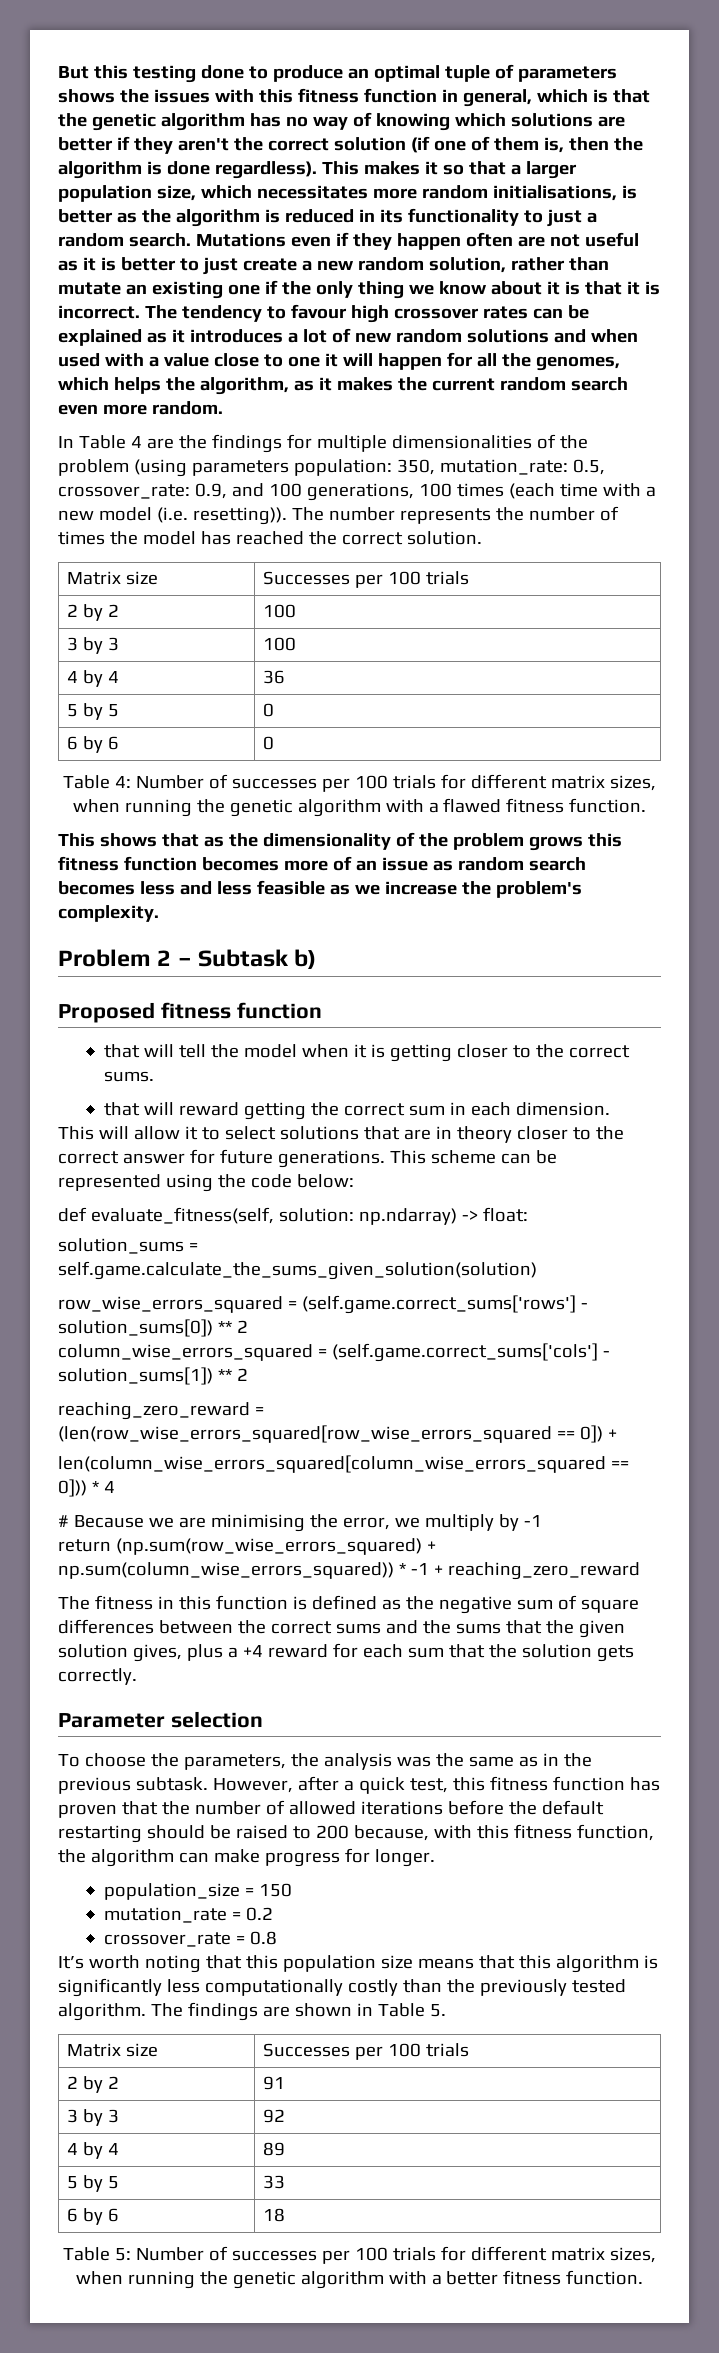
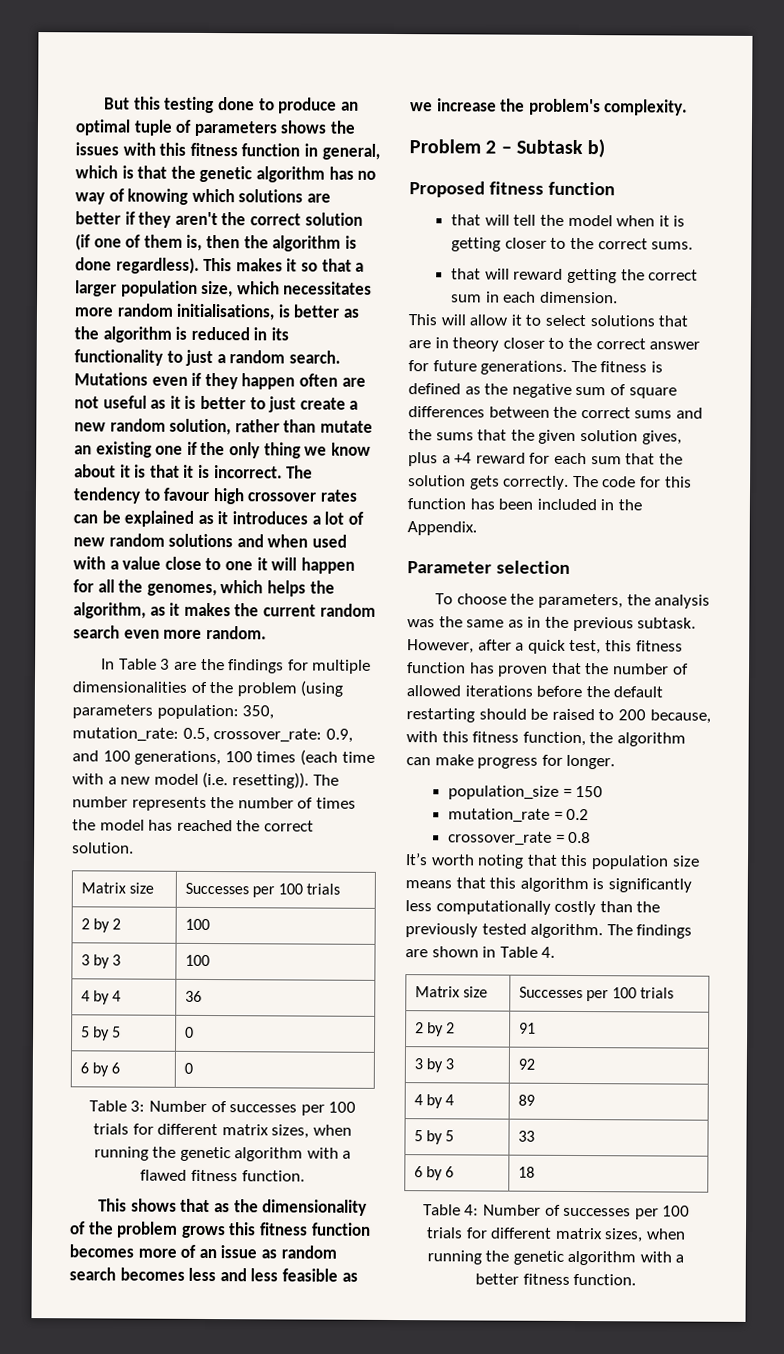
- In Table 4 are the findings for multiple dimensionalities of the problem (using parameters population: 350, mutation_rate: 0.5, crossover_rate: 0.9, and 100 generations, 100 times (each time with a new model (i.e. resetting)).
+ In Table 3 are the findings for multiple dimensionalities of the problem (using parameters population: 350, mutation_rate: 0.5, crossover_rate: 0.9, and 100 generations, 100 times (each time with a new model (i.e. resetting)).
- Table 4: Number of successes per 100 trials for different matrix sizes, when running the genetic algorithm with a flawed fitness function.
+ Table 3: Number of successes per 100 trials for different matrix sizes, when running the genetic algorithm with a flawed fitness function.
- This scheme can be represented using the code below:
- def evaluate_fitness(self, solution: np.ndarray) -> float:
- solution_sums = self.game.calculate_the_sums_given_solution(solution)
- row_wise_errors_squared = (self.game.correct_sums['rows'] - solution_sums[0]) ** 2
- column_wise_errors_squared = (self.game.correct_sums['cols'] - solution_sums[1]) ** 2
- reaching_zero_reward = (len(row_wise_errors_squared[row_wise_errors_squared == 0]) +
- len(column_wise_errors_squared[column_wise_errors_squared == 0])) * 4
- # Because we are minimising the error, we multiply by -1
- return (np.sum(row_wise_errors_squared) + np.sum(column_wise_errors_squared)) * -1 + reaching_zero_reward
- The fitness in this function is defined as the negative sum of square differences between the correct sums and the sums that the given solution gives, plus a +4 reward for each sum that the solution gets correctly.
+ The fitness is defined as the negative sum of square differences between the correct sums and the sums that the given solution gives, plus a +4 reward for each sum that the solution gets correctly. The code for this function has been included in the Appendix.
- The findings are shown in Table 5.
+ The findings are shown in Table 4.
- Table 5: Number of successes per 100 trials for different matrix sizes, when running the genetic algorithm with a better fitness function.
+ Table 4: Number of successes per 100 trials for different matrix sizes, when running the genetic algorithm with a better fitness function.

